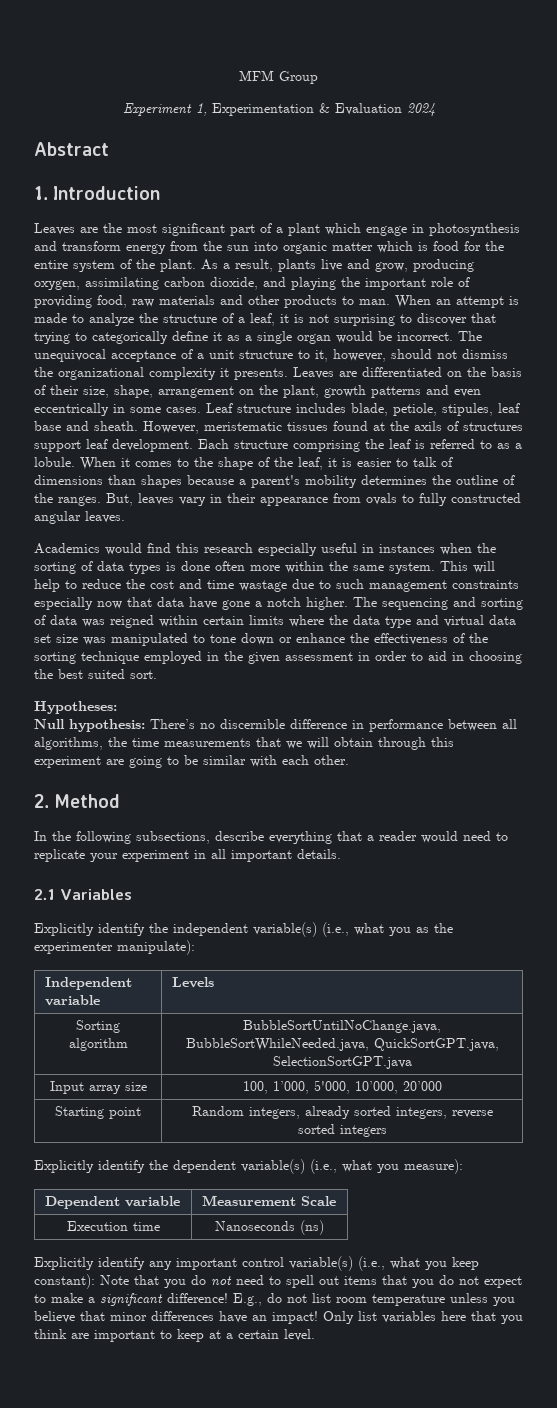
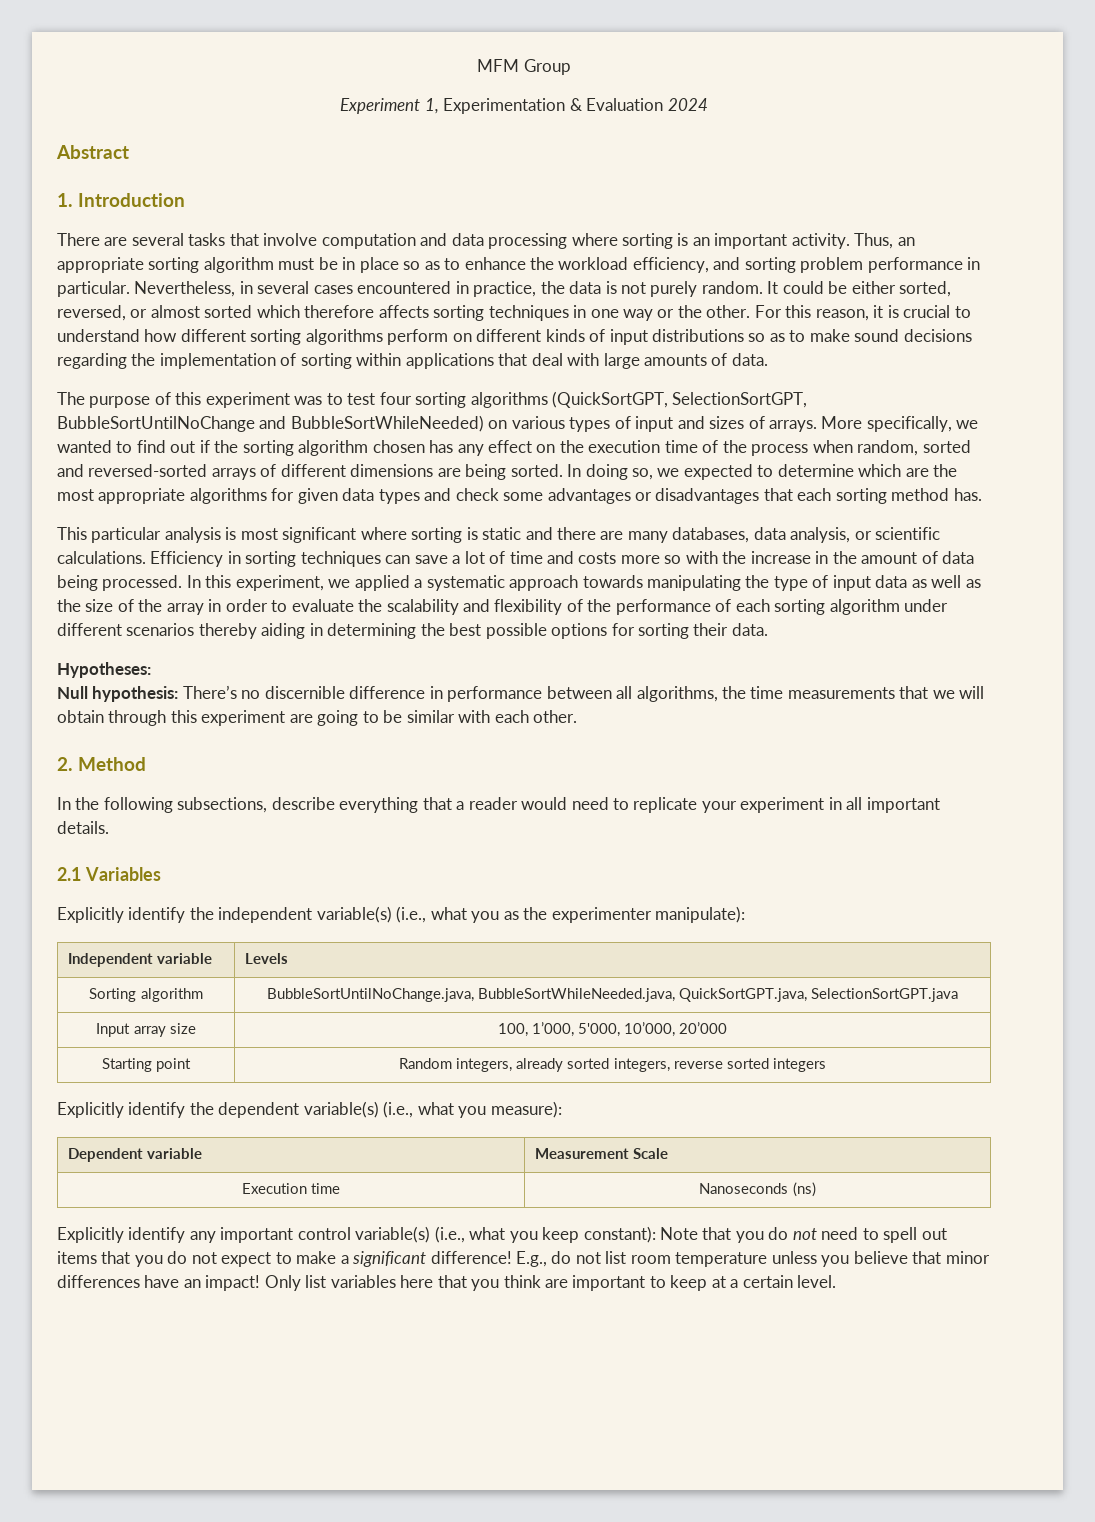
- Leaves are the most significant part of a plant which engage in photosynthesis and transform energy from the sun into organic matter which is food for the entire system of the plant. As a result, plants live and grow, producing oxygen, assimilating carbon dioxide, and playing the important role of providing food, raw materials and other products to man. When an attempt is made to analyze the structure of a leaf, it is not surprising to discover that trying to categorically define it as a single organ would be incorrect. The unequivocal acceptance of a unit structure to it, however, should not dismiss the organizational complexity it presents. Leaves are differentiated on the basis of their size, shape, arrangement on the plant, growth patterns and even eccentrically in some cases. Leaf structure includes blade, petiole, stipules, leaf base and sheath. However, meristematic tissues found at the axils of structures support leaf development. Each structure comprising the leaf is referred to as a lobule. When it comes to the shape of the leaf, it is easier to talk of dimensions than shapes because a parent's mobility determines the outline of the ranges. But, leaves vary in their appearance from ovals to fully constructed angular leaves.
- Academics would find this research especially useful in instances when the sorting of data types is done often more within the same system. This will help to reduce the cost and time wastage due to such management constraints especially now that data have gone a notch higher. The sequencing and sorting of data was reigned within certain limits where the data type and virtual data set size was manipulated to tone down or enhance the effectiveness of the sorting technique employed in the given assessment in order to aid in choosing the best suited sort.
+ There are several tasks that involve computation and data processing where sorting is an important activity. Thus, an appropriate sorting algorithm must be in place so as to enhance the workload efficiency, and sorting problem performance in particular. Nevertheless, in several cases encountered in practice, the data is not purely random. It could be either sorted, reversed, or almost sorted which therefore affects sorting techniques in one way or the other. For this reason, it is crucial to understand how different sorting algorithms perform on different kinds of input distributions so as to make sound decisions regarding the implementation of sorting within applications that deal with large amounts of data.
+ The purpose of this experiment was to test four sorting algorithms (QuickSortGPT, SelectionSortGPT, BubbleSortUntilNoChange and BubbleSortWhileNeeded) on various types of input and sizes of arrays. More specifically, we wanted to find out if the sorting algorithm chosen has any effect on the execution time of the process when random, sorted and reversed-sorted arrays of different dimensions are being sorted. In doing so, we expected to determine which are the most appropriate algorithms for given data types and check some advantages or disadvantages that each sorting method has.
+ This particular analysis is most significant where sorting is static and there are many databases, data analysis, or scientific calculations. Efficiency in sorting techniques can save a lot of time and costs more so with the increase in the amount of data being processed. In this experiment, we applied a systematic approach towards manipulating the type of input data as well as the size of the array in order to evaluate the scalability and flexibility of the performance of each sorting algorithm under different scenarios thereby aiding in determining the best possible options for sorting their data.

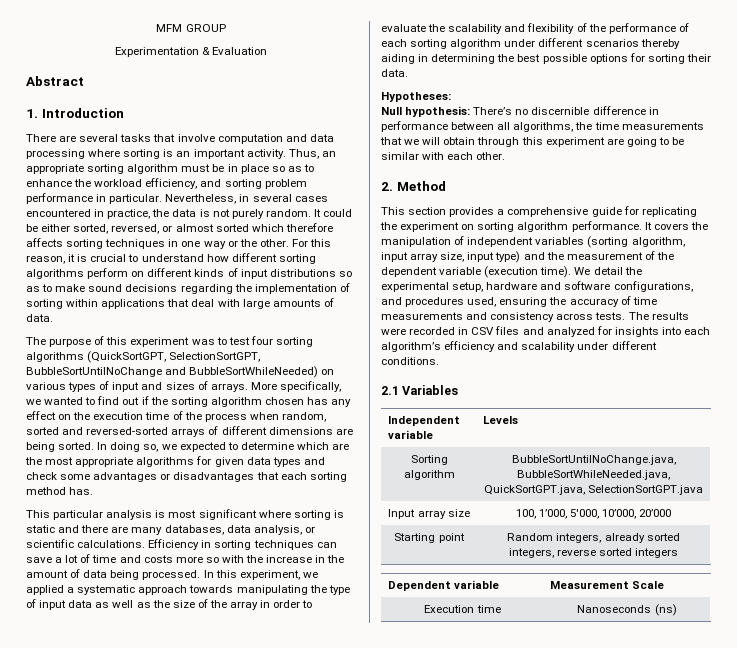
- MFM Group
- Experiment 1, Experimentation & Evaluation 2024
+ MFM GROUP
+ Experimentation & Evaluation
- In the following subsections, describe everything that a reader would need to replicate your experiment in all important details.
+ This section provides a comprehensive guide for replicating the experiment on sorting algorithm performance. It covers the manipulation of independent variables (sorting algorithm, input array size, input type) and the measurement of the dependent variable (execution time). We detail the experimental setup, hardware and software configurations, and procedures used, ensuring the accuracy of time measurements and consistency across tests. The results were recorded in CSV files and analyzed for insights into each algorithm’s efficiency and scalability under different conditions.
  2.1 Variables
- Explicitly identify the independent variable(s) (i.e., what you as the experimenter manipulate):
- Explicitly identify the dependent variable(s) (i.e., what you measure):
- Explicitly identify any important control variable(s) (i.e., what you keep constant): Note that you do not need to spell out items that you do not expect to make a significant difference! E.g., do not list room temperature unless you believe that minor differences have an impact! Only list variables here that you think are important to keep at a certain level.

